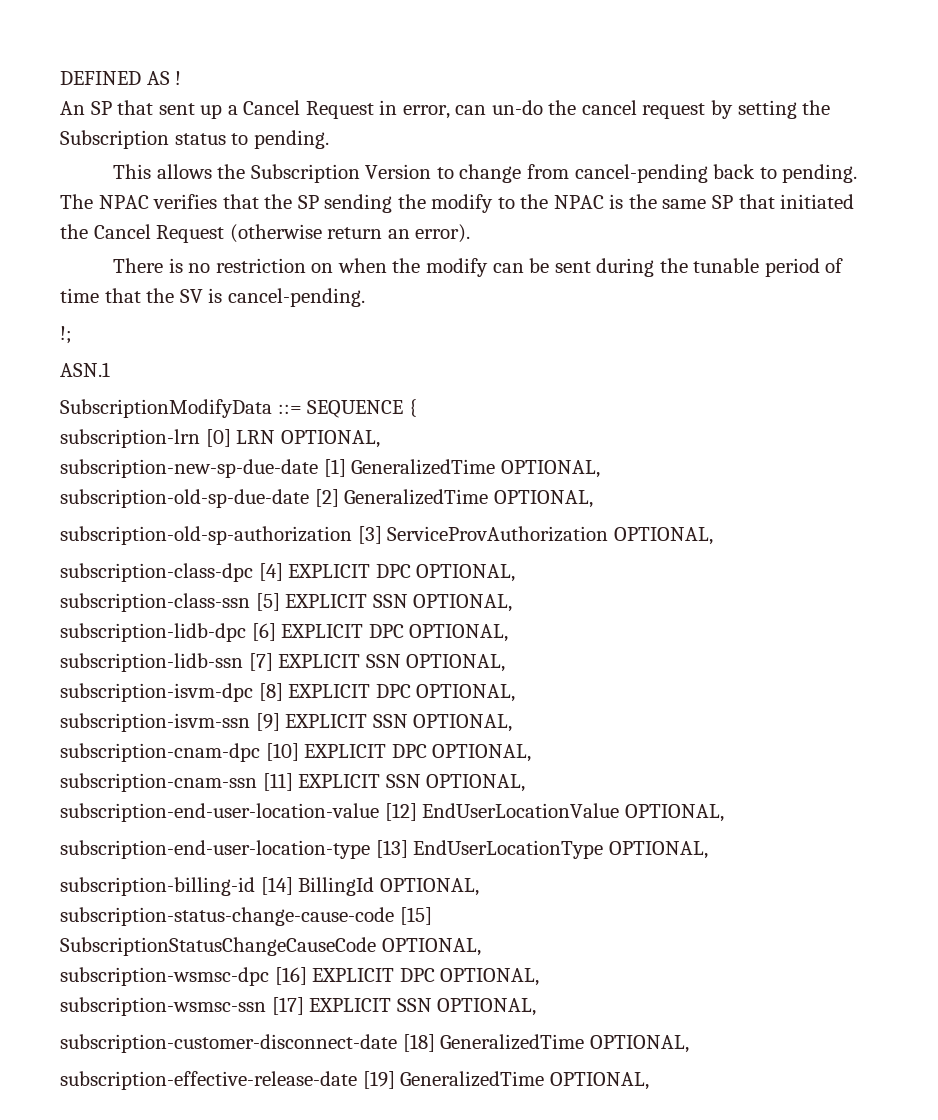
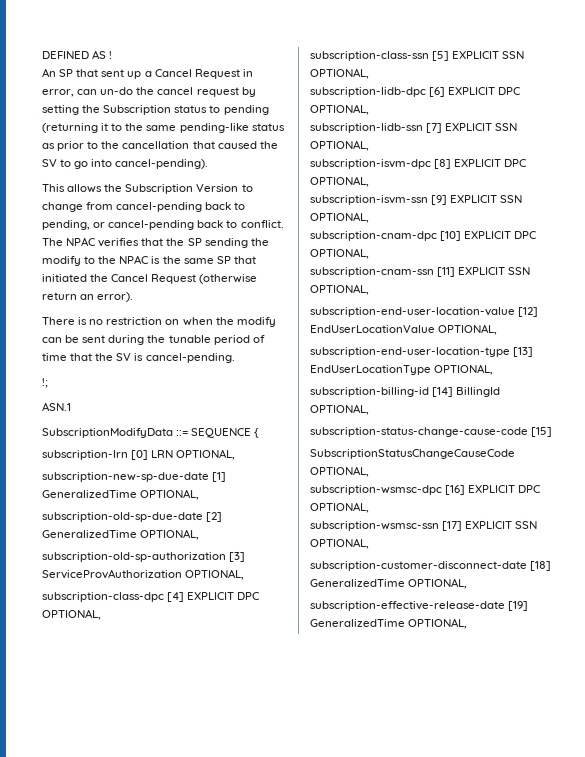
- An SP that sent up a Cancel Request in error, can un-do the cancel request by setting the Subscription status to pending.
+ An SP that sent up a Cancel Request in error, can un-do the cancel request by setting the Subscription status to pending (returning it to the same pending-like status as prior to the cancellation that caused the SV to go into cancel-pending).
- This allows the Subscription Version to change from cancel-pending back to pending.
+ This allows the Subscription Version to change from cancel-pending back to pending, or cancel-pending back to conflict.

